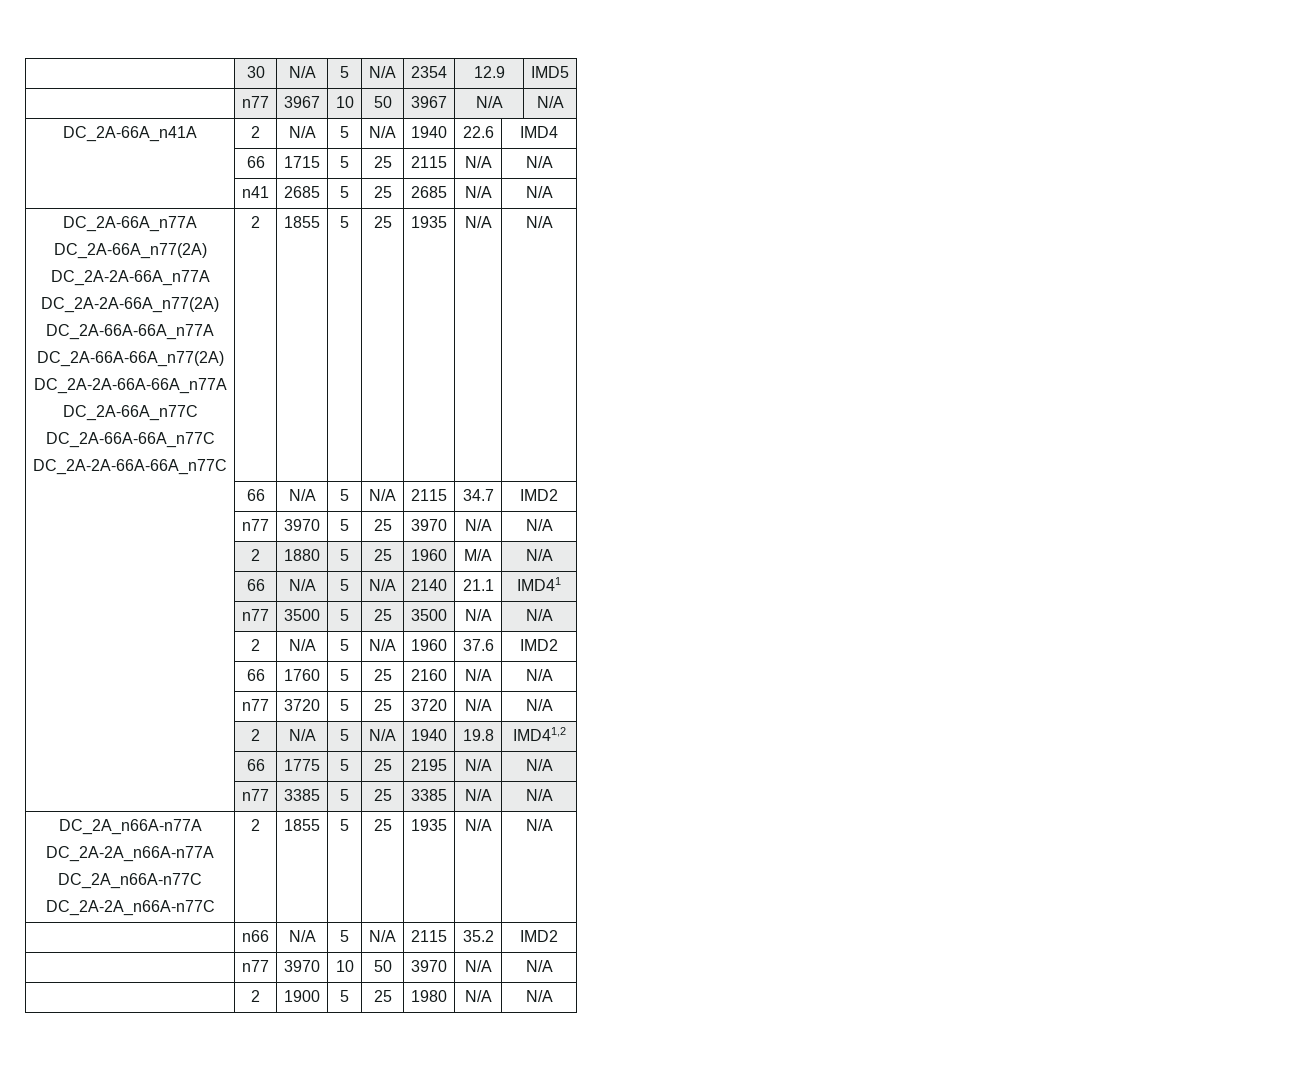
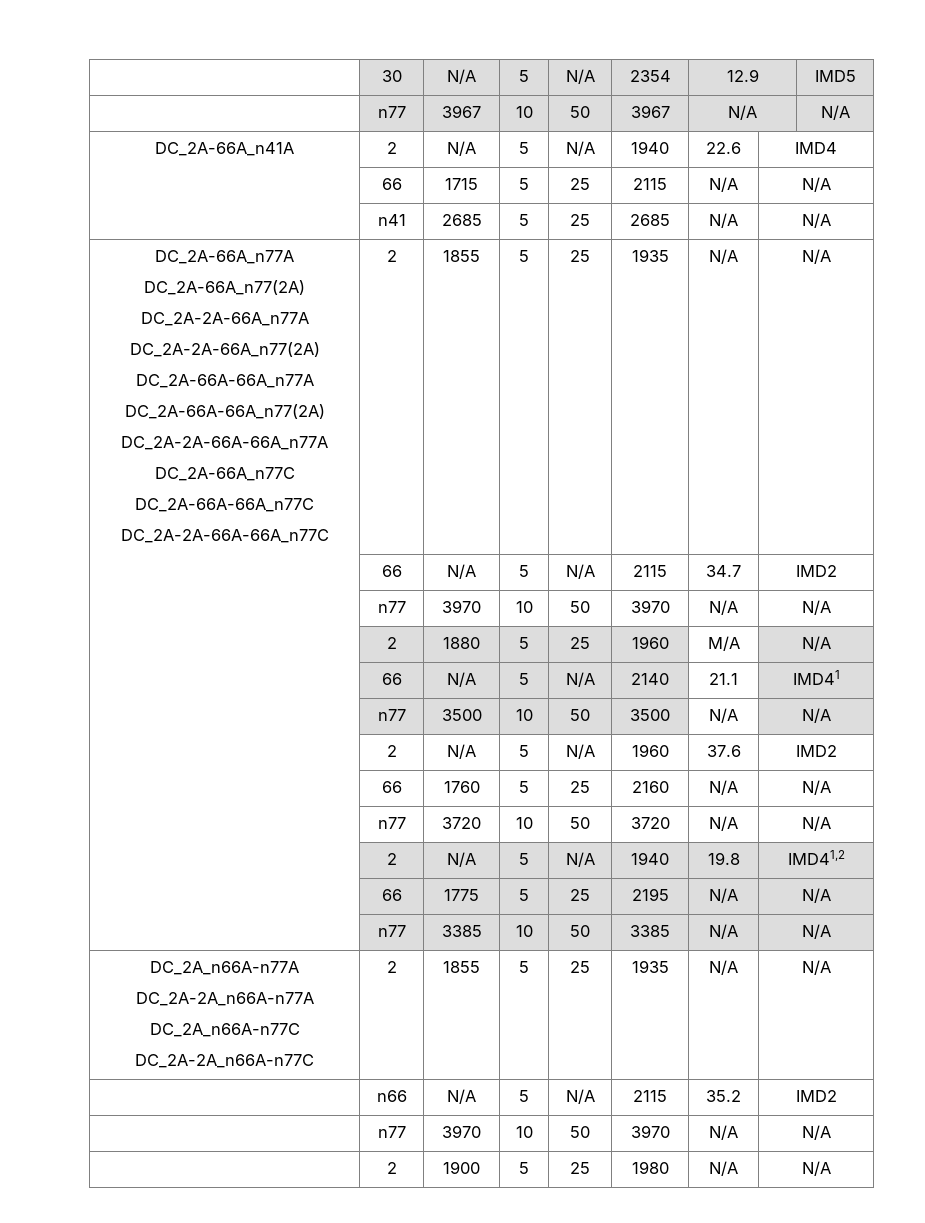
  | 66 | N/A | 5 | N/A | 2115 | 34.7 | IMD2
- | n77 | 3970 | 5 | 25 | 3970 | N/A | N/A
+ | n77 | 3970 | 10 | 50 | 3970 | N/A | N/A
- | n77 | 3500 | 5 | 25 | 3500 | N/A | N/A
+ | n77 | 3500 | 10 | 50 | 3500 | N/A | N/A
- | n77 | 3720 | 5 | 25 | 3720 | N/A | N/A
+ | n77 | 3720 | 10 | 50 | 3720 | N/A | N/A
- | n77 | 3385 | 5 | 25 | 3385 | N/A | N/A
+ | n77 | 3385 | 10 | 50 | 3385 | N/A | N/A

